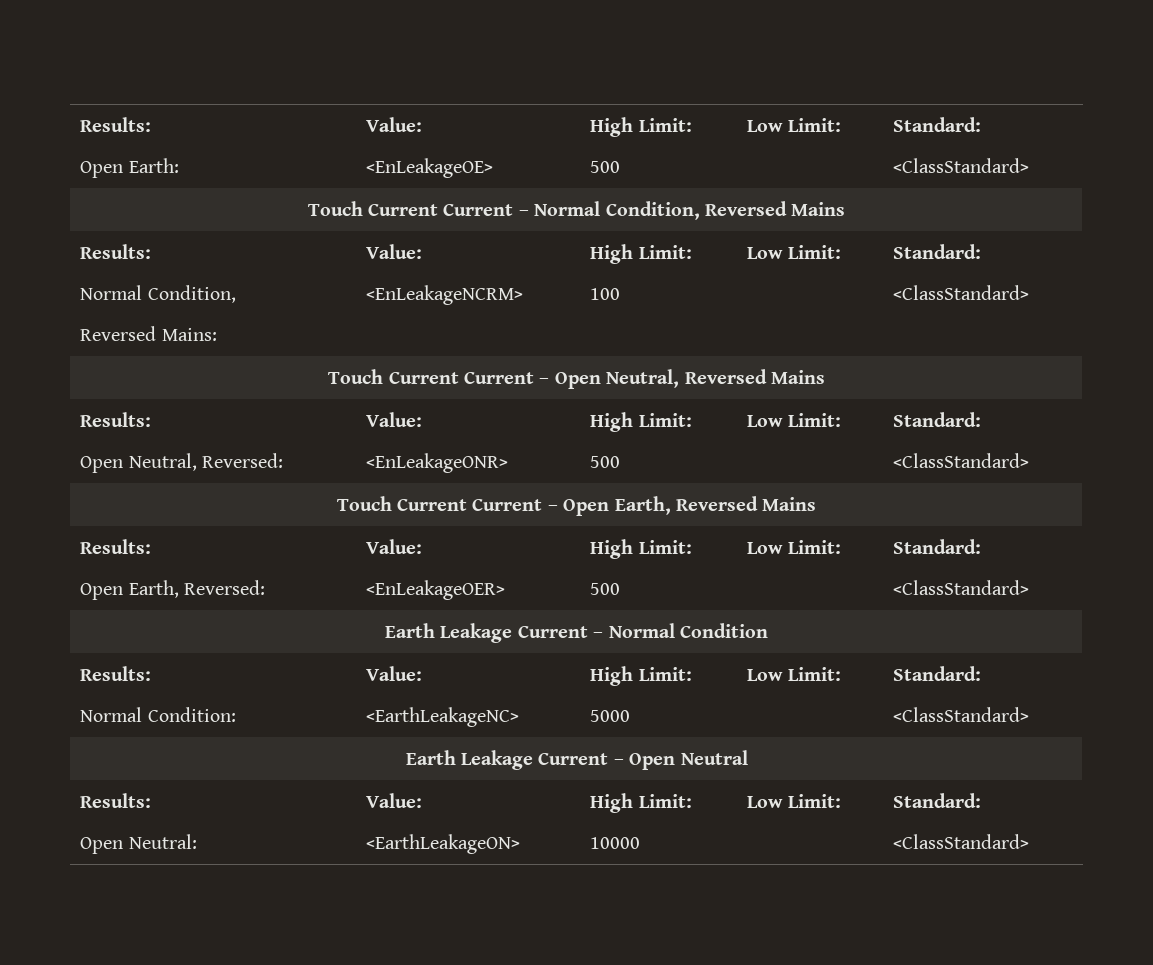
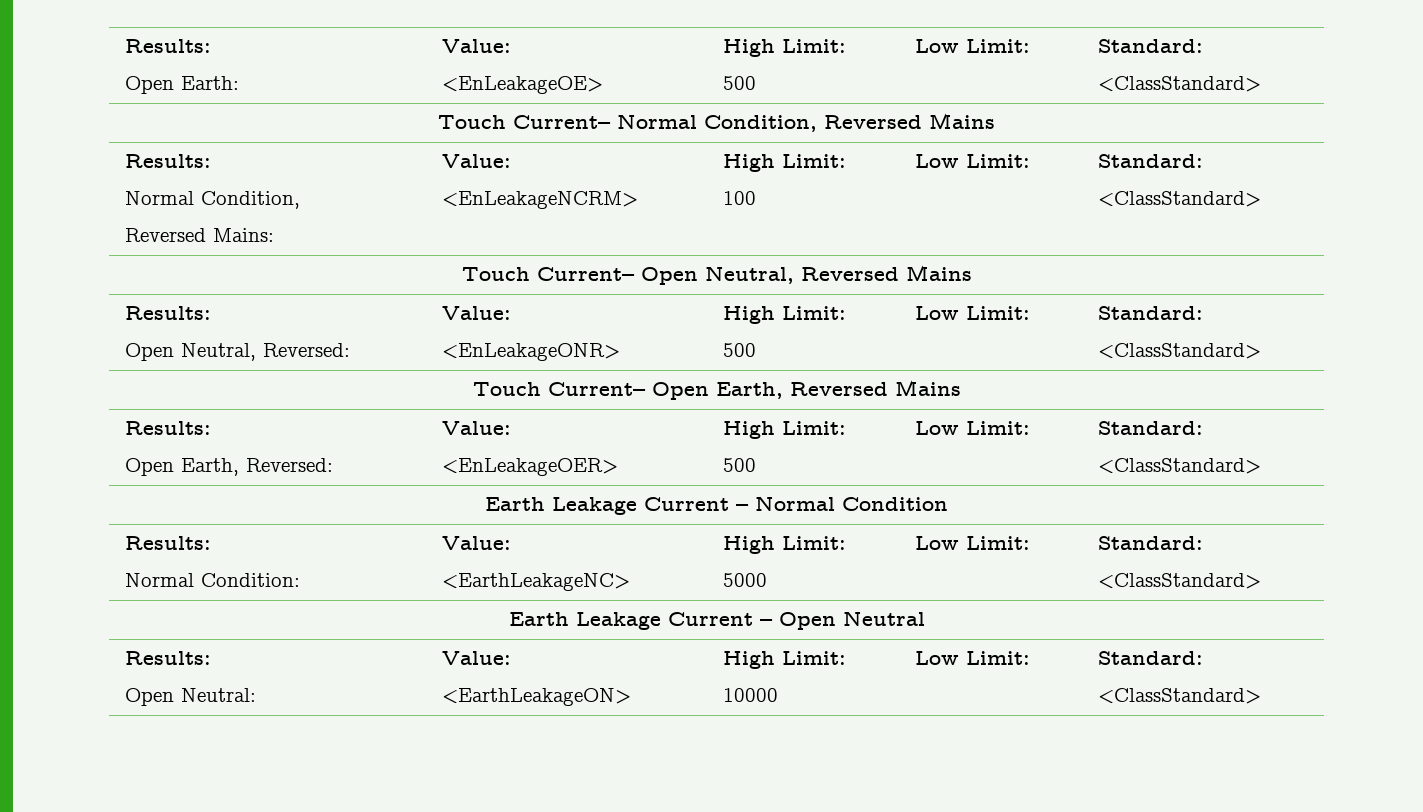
- Touch Current Current – Normal Condition, Reversed Mains
+ Touch Current– Normal Condition, Reversed Mains
- Touch Current Current – Open Neutral, Reversed Mains
+ Touch Current– Open Neutral, Reversed Mains
- Touch Current Current – Open Earth, Reversed Mains
+ Touch Current– Open Earth, Reversed Mains

